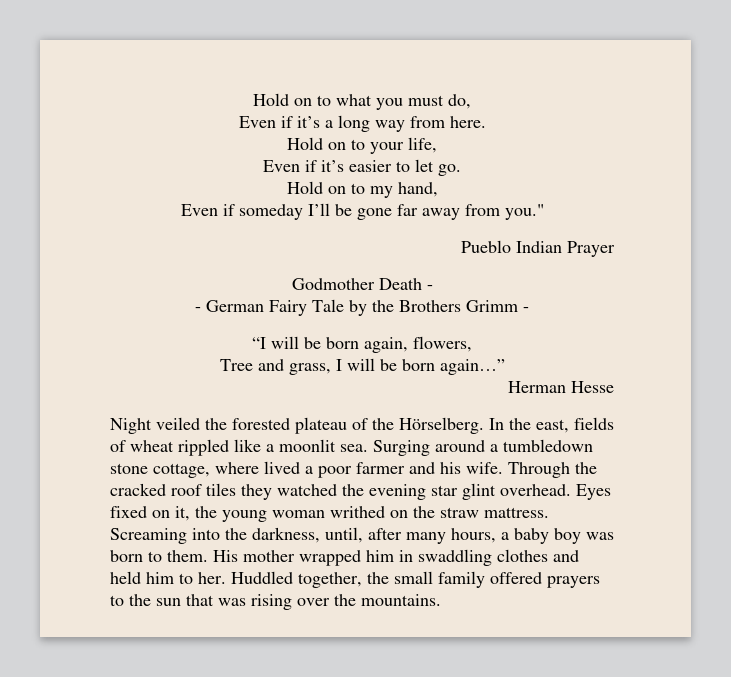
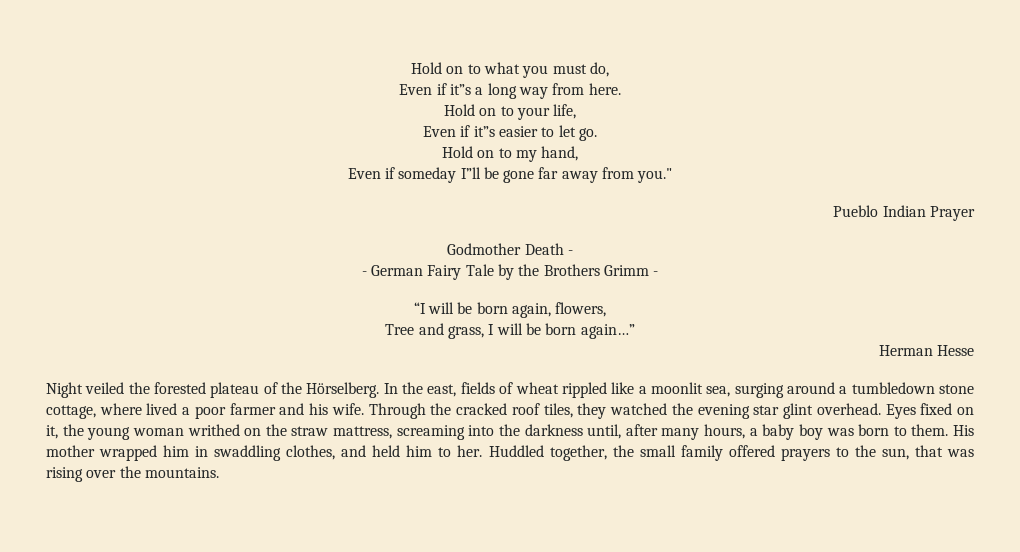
- Even if it’s a long way from here.
+ Even if it”s a long way from here.
- Even if it’s easier to let go.
+ Even if it”s easier to let go.
- Even if someday I’ll be gone far away from you."
+ Even if someday I”ll be gone far away from you."
- In the east, fields of wheat rippled like a moonlit sea. Surging around a tumbledown stone cottage, where lived a poor farmer and his wife.
+ In the east, fields of wheat rippled like a moonlit sea, surging around a tumbledown stone cottage, where lived a poor farmer and his wife.
- Through the cracked roof tiles they watched the evening star glint overhead.
+ Through the cracked roof tiles, they watched the evening star glint overhead.
- Eyes fixed on it, the young woman writhed on the straw mattress. Screaming into the darkness, until, after many hours, a baby boy was born to them.
+ Eyes fixed on it, the young woman writhed on the straw mattress, screaming into the darkness until, after many hours, a baby boy was born to them.
- His mother wrapped him in swaddling clothes and held him to her.
+ His mother wrapped him in swaddling clothes, and held him to her.
- Huddled together, the small family offered prayers to the sun that was rising over the mountains.
+ Huddled together, the small family offered prayers to the sun, that was rising over the mountains.

